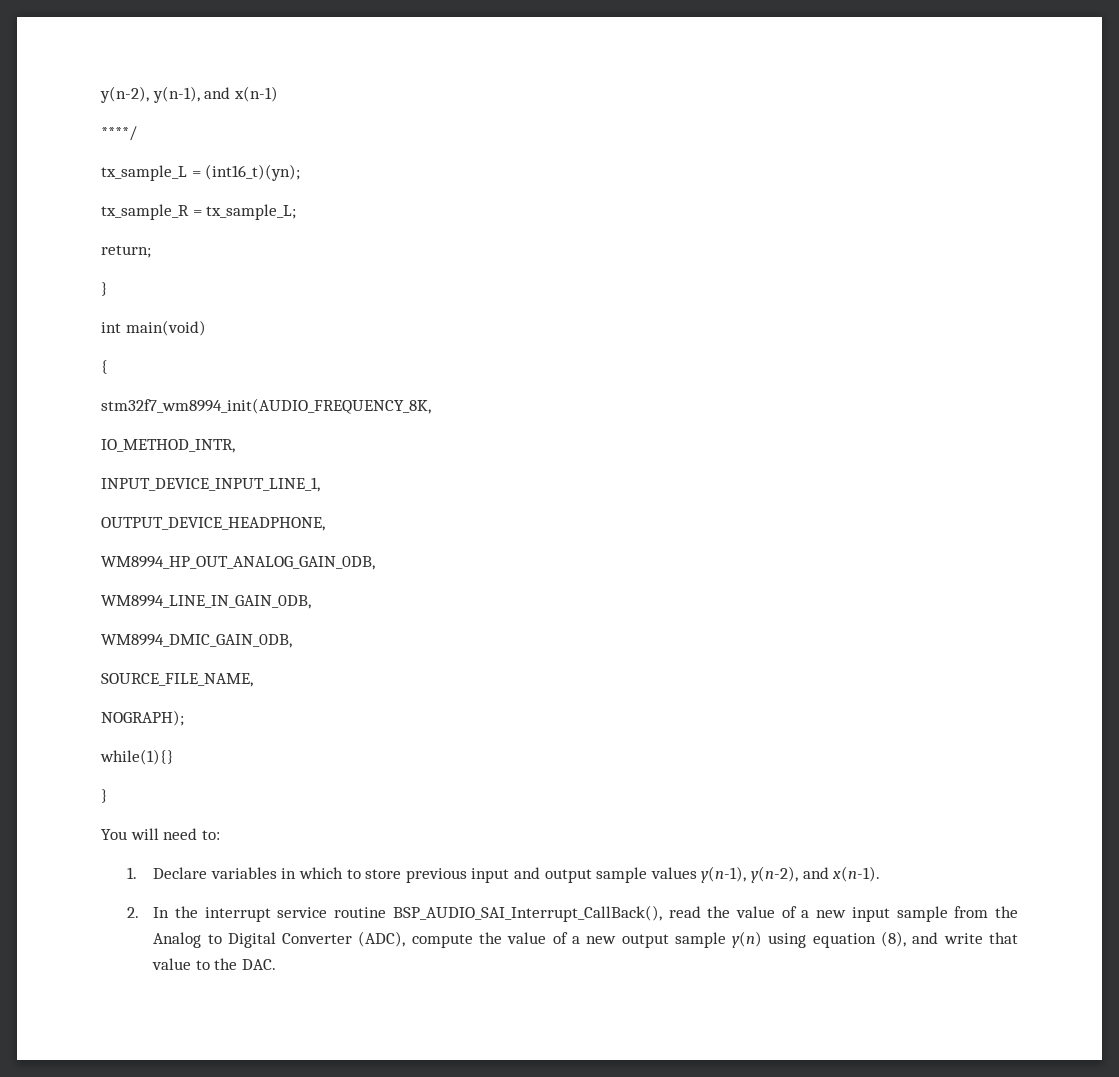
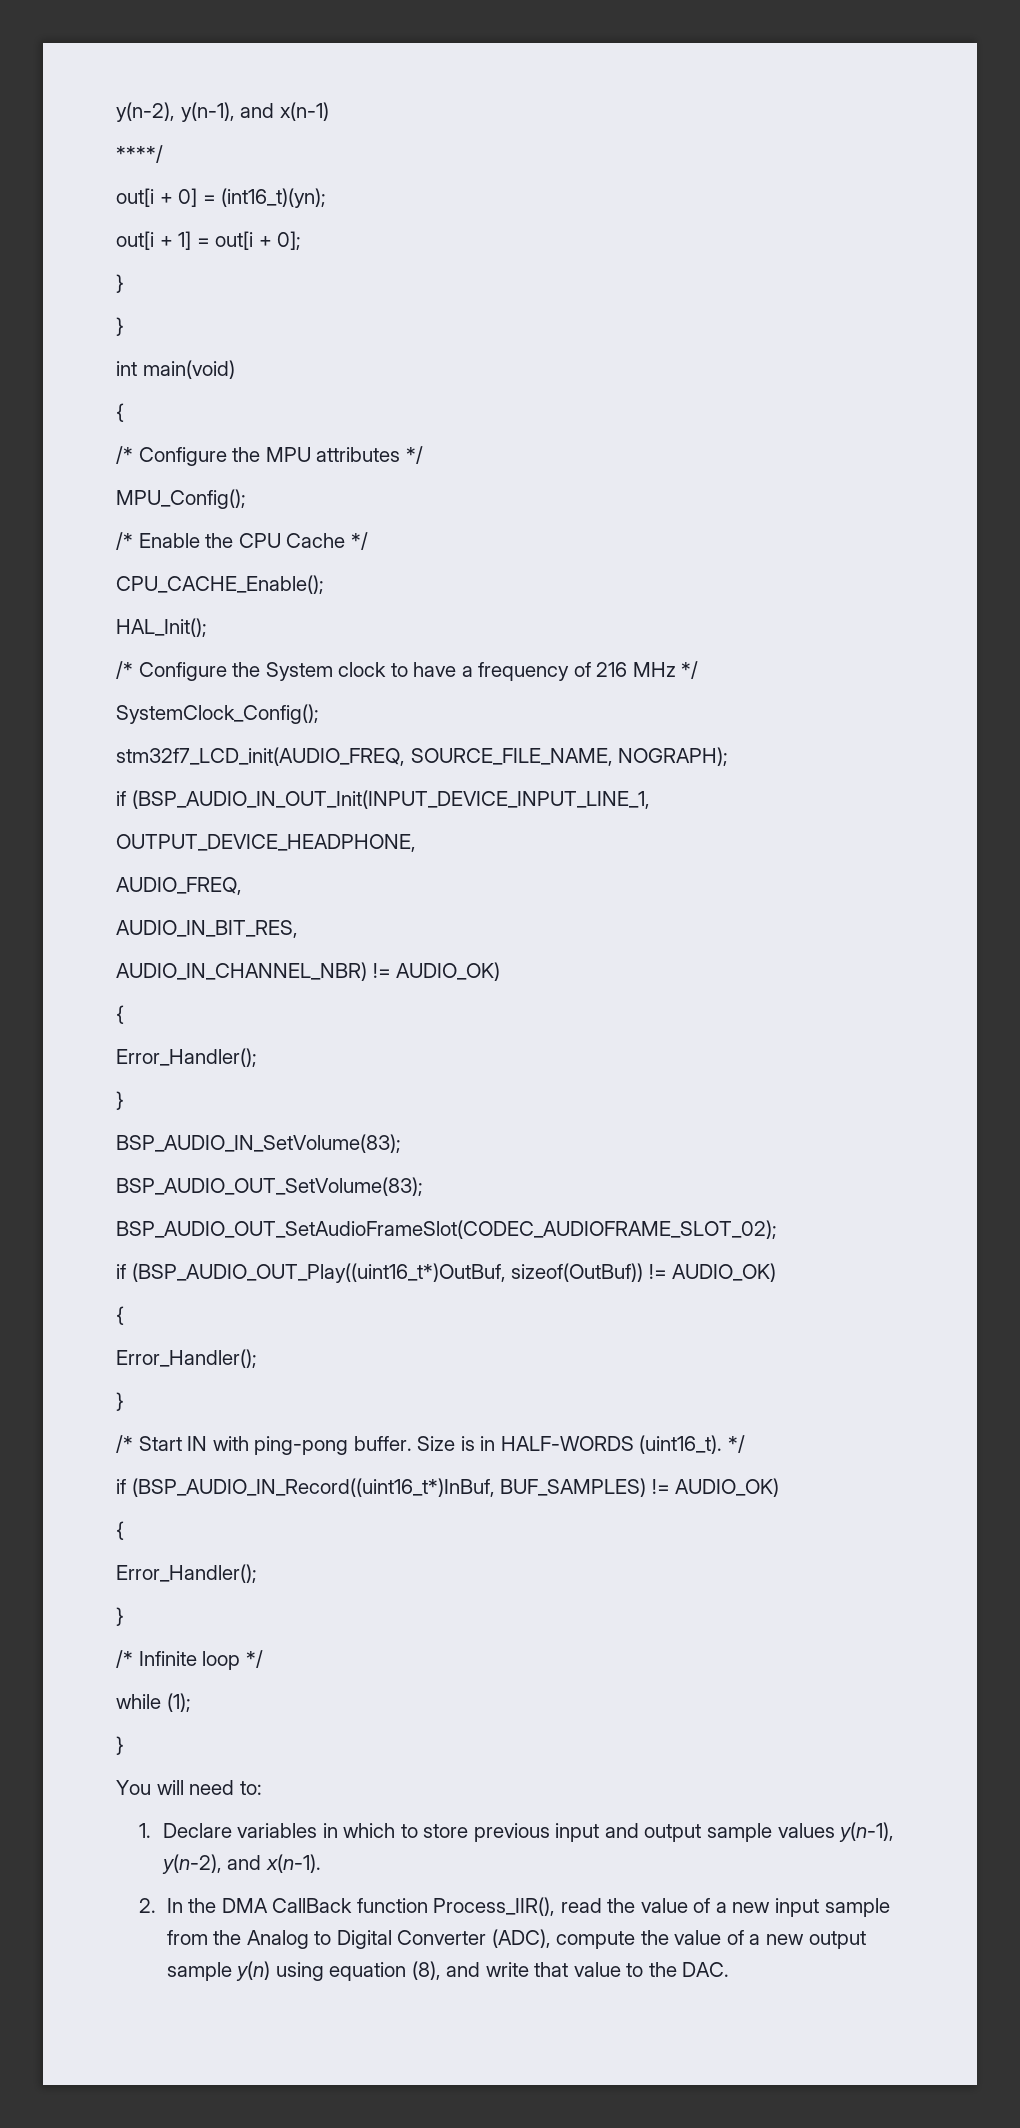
- tx_sample_L = (int16_t)(yn);
+ out[i + 0] = (int16_t)(yn);
- tx_sample_R = tx_sample_L;
- return;
+ out[i + 1] = out[i + 0];
+ }
  }
  int main(void)
  {
- stm32f7_wm8994_init(AUDIO_FREQUENCY_8K,
- IO_METHOD_INTR,
- INPUT_DEVICE_INPUT_LINE_1,
+ /* Configure the MPU attributes */
+ MPU_Config();
+ /* Enable the CPU Cache */
+ CPU_CACHE_Enable();
+ HAL_Init();
+ /* Configure the System clock to have a frequency of 216 MHz */
+ SystemClock_Config();
+ stm32f7_LCD_init(AUDIO_FREQ, SOURCE_FILE_NAME, NOGRAPH);
+ if (BSP_AUDIO_IN_OUT_Init(INPUT_DEVICE_INPUT_LINE_1,
  OUTPUT_DEVICE_HEADPHONE,
- WM8994_HP_OUT_ANALOG_GAIN_0DB,
- WM8994_LINE_IN_GAIN_0DB,
- WM8994_DMIC_GAIN_0DB,
- SOURCE_FILE_NAME,
- NOGRAPH);
- while(1){}
+ AUDIO_FREQ,
+ AUDIO_IN_BIT_RES,
+ AUDIO_IN_CHANNEL_NBR) != AUDIO_OK)
+ {
+ Error_Handler();
+ }
+ BSP_AUDIO_IN_SetVolume(83);
+ BSP_AUDIO_OUT_SetVolume(83);
+ BSP_AUDIO_OUT_SetAudioFrameSlot(CODEC_AUDIOFRAME_SLOT_02);
+ if (BSP_AUDIO_OUT_Play((uint16_t*)OutBuf, sizeof(OutBuf)) != AUDIO_OK)
+ {
+ Error_Handler();
+ }
+ /* Start IN with ping-pong buffer. Size is in HALF-WORDS (uint16_t). */
+ if (BSP_AUDIO_IN_Record((uint16_t*)InBuf, BUF_SAMPLES) != AUDIO_OK)
+ {
+ Error_Handler();
+ }
+ /* Infinite loop */
+ while (1);
- 2. In the interrupt service routine BSP_AUDIO_SAI_Interrupt_CallBack(), read the value of a new input sample from the Analog to Digital Converter (ADC), compute the value of a new output sample y(n) using equation (8), and write that value to the DAC.
+ 2. In the DMA CallBack function Process_IIR(), read the value of a new input sample from the Analog to Digital Converter (ADC), compute the value of a new output sample y(n) using equation (8), and write that value to the DAC.

